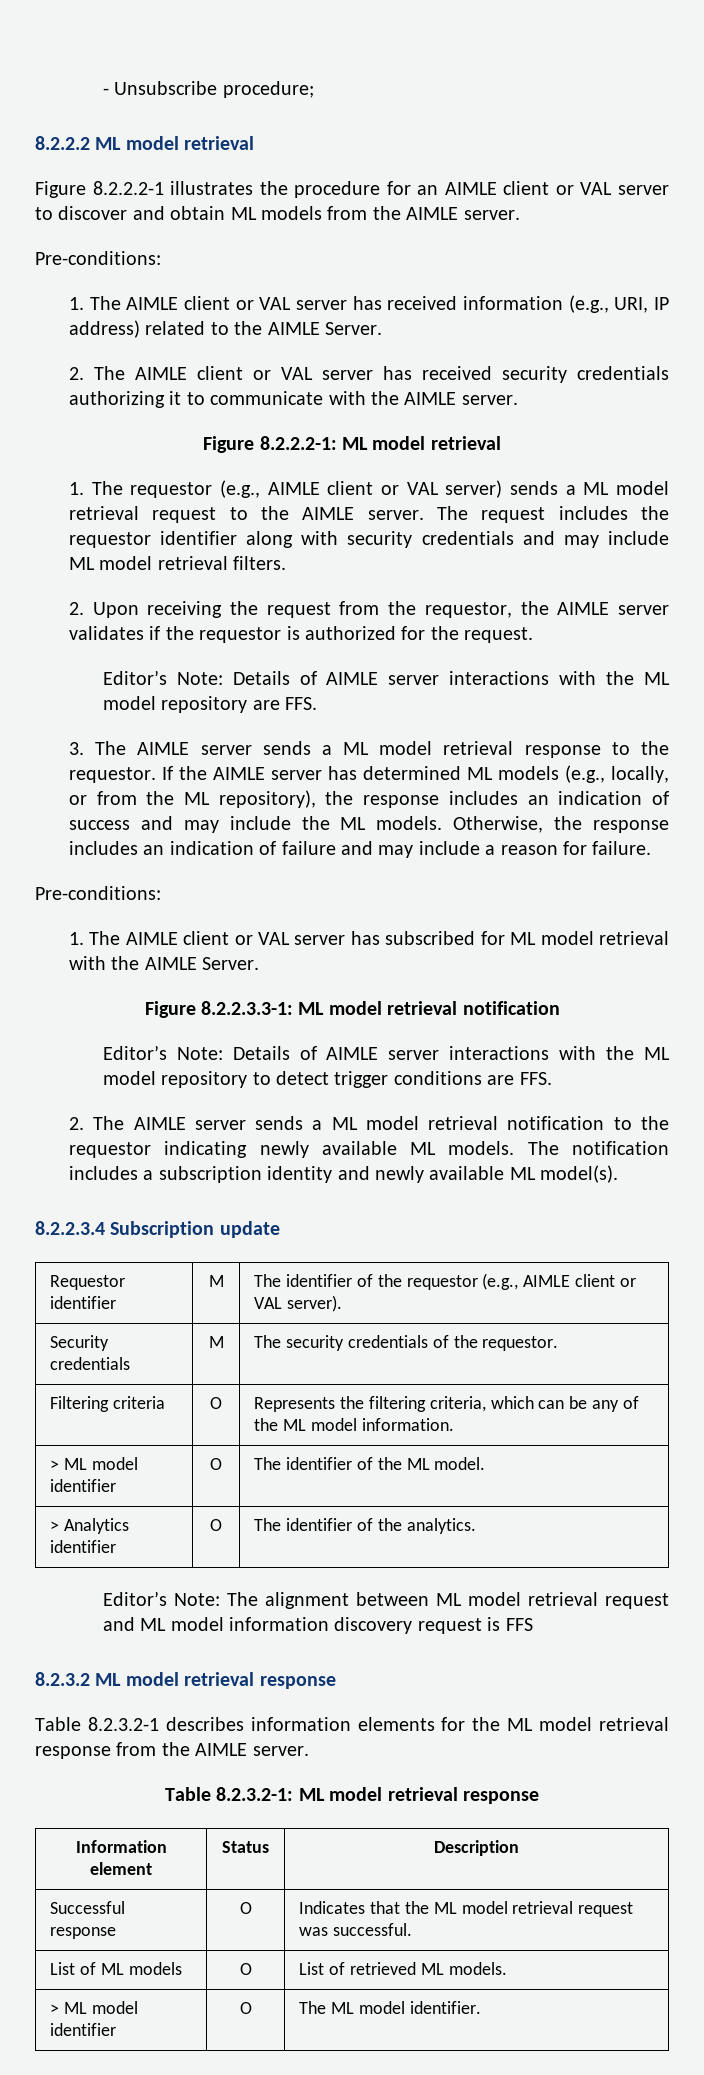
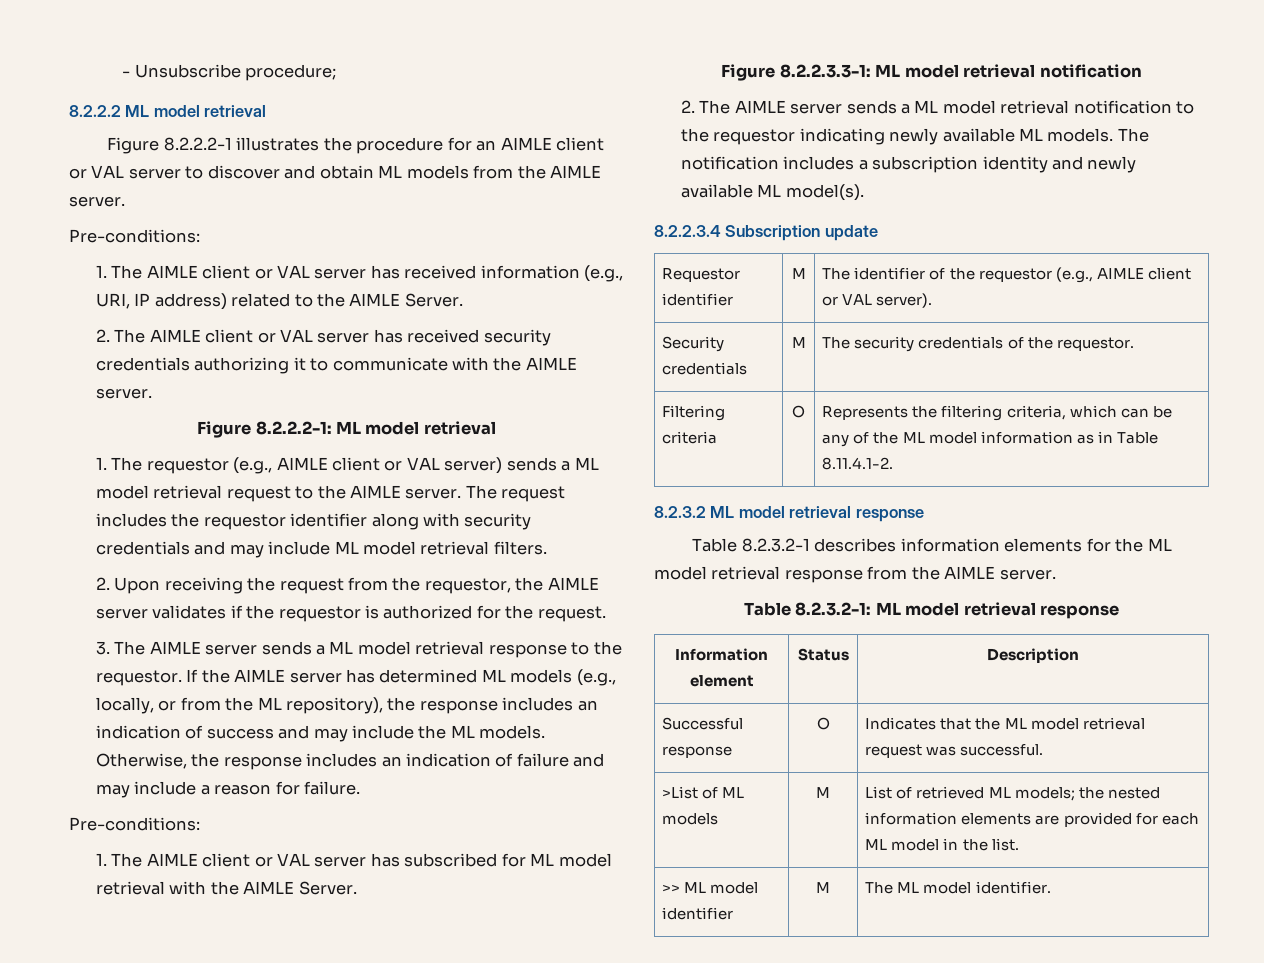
- Editor’s Note: Details of AIMLE server interactions with the ML model repository are FFS.
- Editor’s Note: Details of AIMLE server interactions with the ML model repository to detect trigger conditions are FFS.
- Filtering criteria | O | Represents the filtering criteria, which can be any of the ML model information.
- > ML model identifier | O | The identifier of the ML model.
- > Analytics identifier | O | The identifier of the analytics.
- Editor’s Note: The alignment between ML model retrieval request and ML model information discovery request is FFS
+ Filtering criteria | O | Represents the filtering criteria, which can be any of the ML model information as in Table 8.11.4.1-2.
- List of ML models | O | List of retrieved ML models.
- > ML model identifier | O | The ML model identifier.
+ >List of ML models | M | List of retrieved ML models; the nested information elements are provided for each ML model in the list.
+ >> ML model identifier | M | The ML model identifier.

